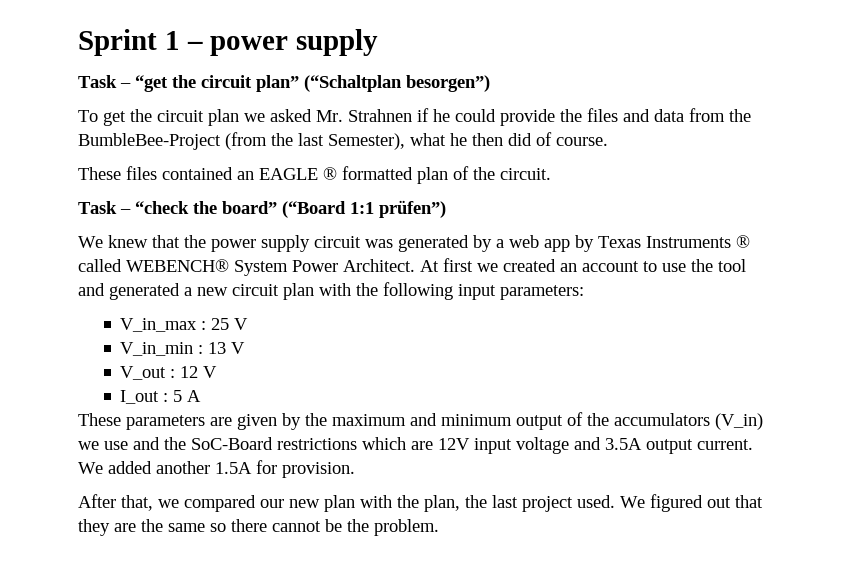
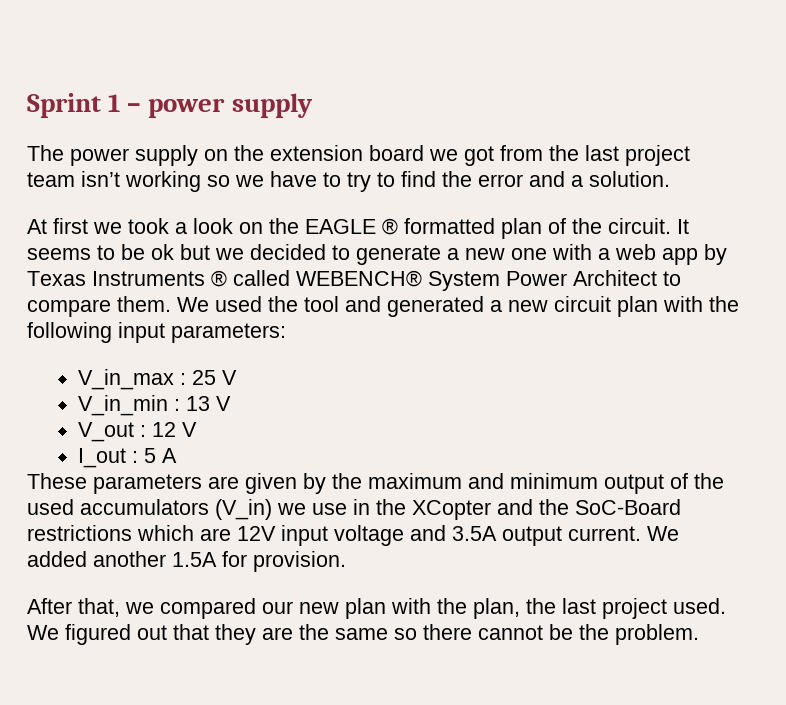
- Task – “get the circuit plan” (“Schaltplan besorgen”)
- To get the circuit plan we asked Mr. Strahnen if he could provide the files and data from the BumbleBee-Project (from the last Semester), what he then did of course.
- These files contained an EAGLE ® formatted plan of the circuit.
- Task – “check the board” (“Board 1:1 prüfen”)
- We knew that the power supply circuit was generated by a web app by Texas Instruments ® called WEBENCH® System Power Architect. At first we created an account to use the tool and generated a new circuit plan with the following input parameters:
+ The power supply on the extension board we got from the last project team isn’t working so we have to try to find the error and a solution.
+ At first we took a look on the EAGLE ® formatted plan of the circuit. It seems to be ok but we decided to generate a new one with a web app by Texas Instruments ® called WEBENCH® System Power Architect to compare them. We used the tool and generated a new circuit plan with the following input parameters:
- These parameters are given by the maximum and minimum output of the accumulators (V_in) we use and the SoC-Board restrictions which are 12V input voltage and 3.5A output current.
+ These parameters are given by the maximum and minimum output of the used accumulators (V_in) we use in the XCopter and the SoC-Board restrictions which are 12V input voltage and 3.5A output current.

